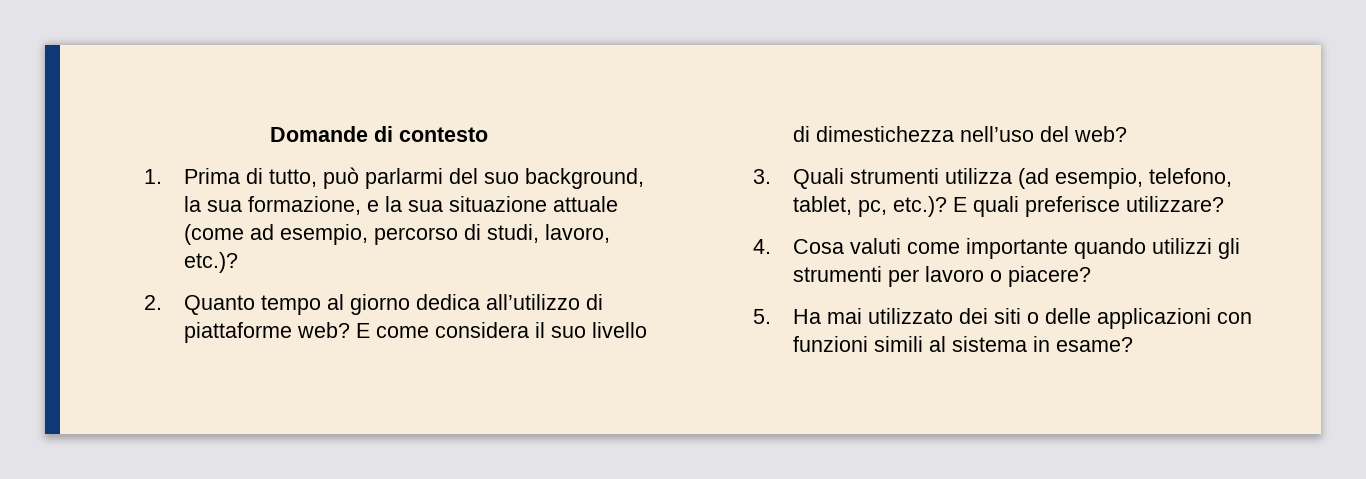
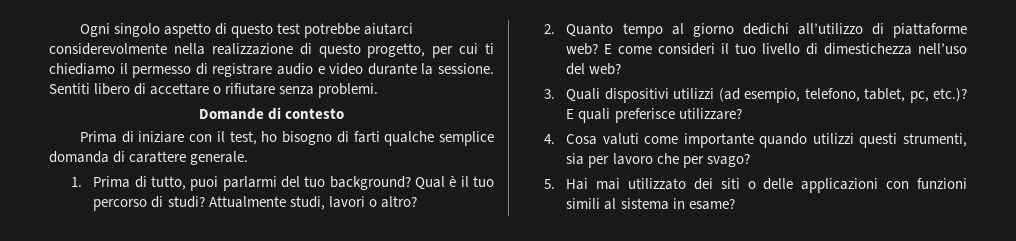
+ Ogni singolo aspetto di questo test potrebbe aiutarci considerevolmente nella realizzazione di questo progetto, per cui ti chiediamo il permesso di registrare audio e video durante la sessione. Sentiti libero di accettare o rifiutare senza problemi.
  Domande di contesto
+ Prima di iniziare con il test, ho bisogno di farti qualche semplice domanda di carattere generale.
- 1. Prima di tutto, può parlarmi del suo background, la sua formazione, e la sua situazione attuale (come ad esempio, percorso di studi, lavoro, etc.)?
+ 1. Prima di tutto, puoi parlarmi del tuo background? Qual è il tuo percorso di studi? Attualmente studi, lavori o altro?
- 2. Quanto tempo al giorno dedica all’utilizzo di piattaforme web?
+ 2. Quanto tempo al giorno dedichi all’utilizzo di piattaforme web?
- E come considera il suo livello di dimestichezza nell’uso del web?
+ E come consideri il tuo livello di dimestichezza nell’uso del web?
- 3. Quali strumenti utilizza (ad esempio, telefono, tablet, pc, etc.)?
+ 3. Quali dispositivi utilizzi (ad esempio, telefono, tablet, pc, etc.)?
- 4. Cosa valuti come importante quando utilizzi gli strumenti per lavoro o piacere?
+ 4. Cosa valuti come importante quando utilizzi questi strumenti, sia per lavoro che per svago?
- 5. Ha mai utilizzato dei siti o delle applicazioni con funzioni simili al sistema in esame?
+ 5. Hai mai utilizzato dei siti o delle applicazioni con funzioni simili al sistema in esame?

